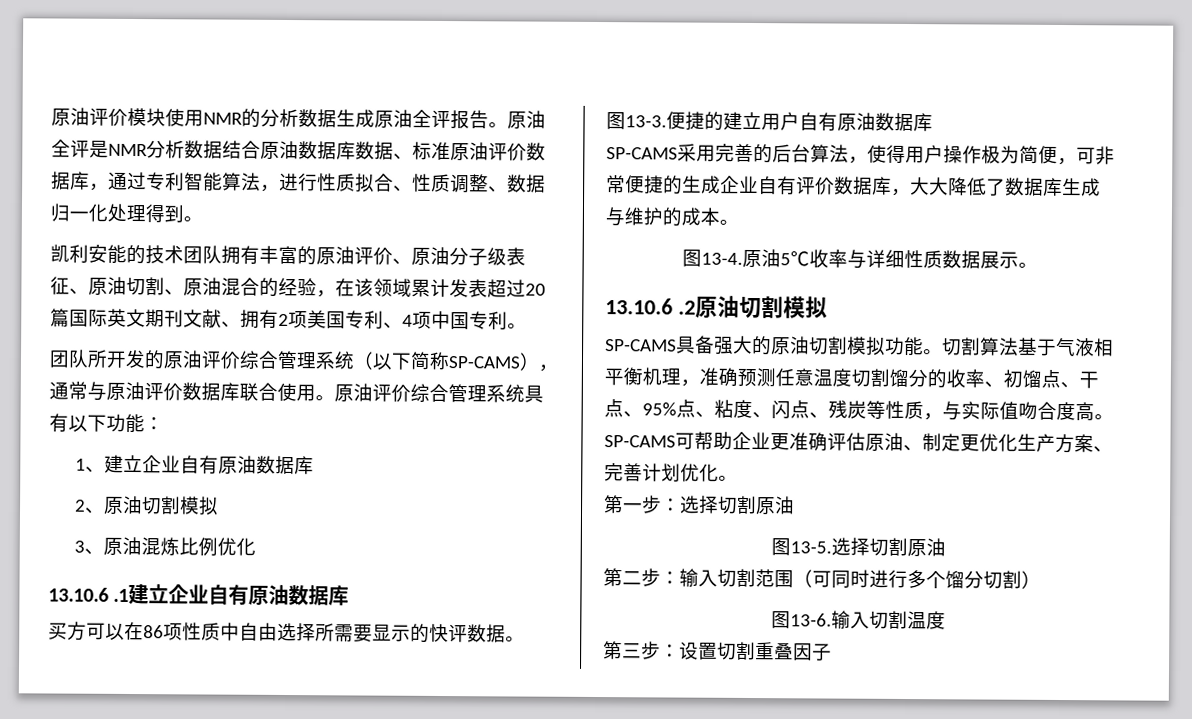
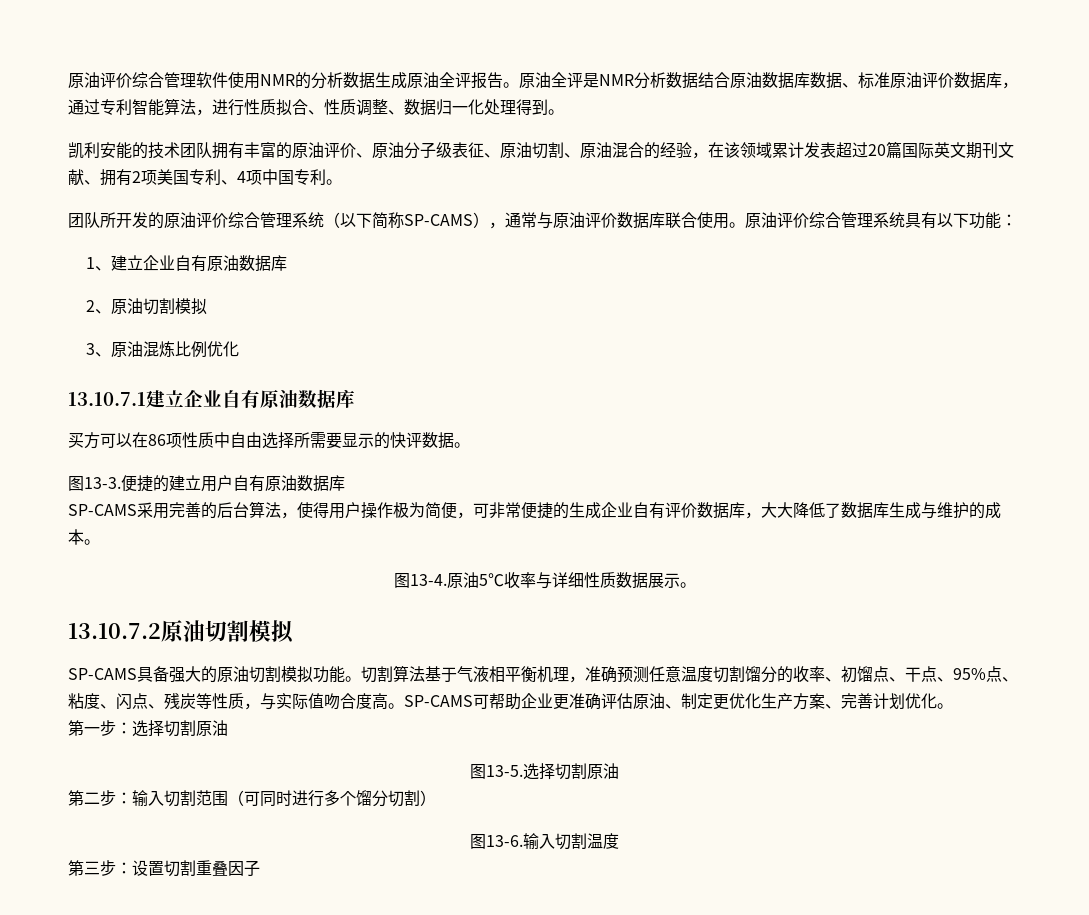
- 原油评价模块使用NMR的分析数据生成原油全评报告。
+ 原油评价综合管理软件使用NMR的分析数据生成原油全评报告。
- 13.10.6 .1建立企业自有原油数据库
+ 13.10.7.1建立企业自有原油数据库
- 13.10.6 .2原油切割模拟
+ 13.10.7.2原油切割模拟

